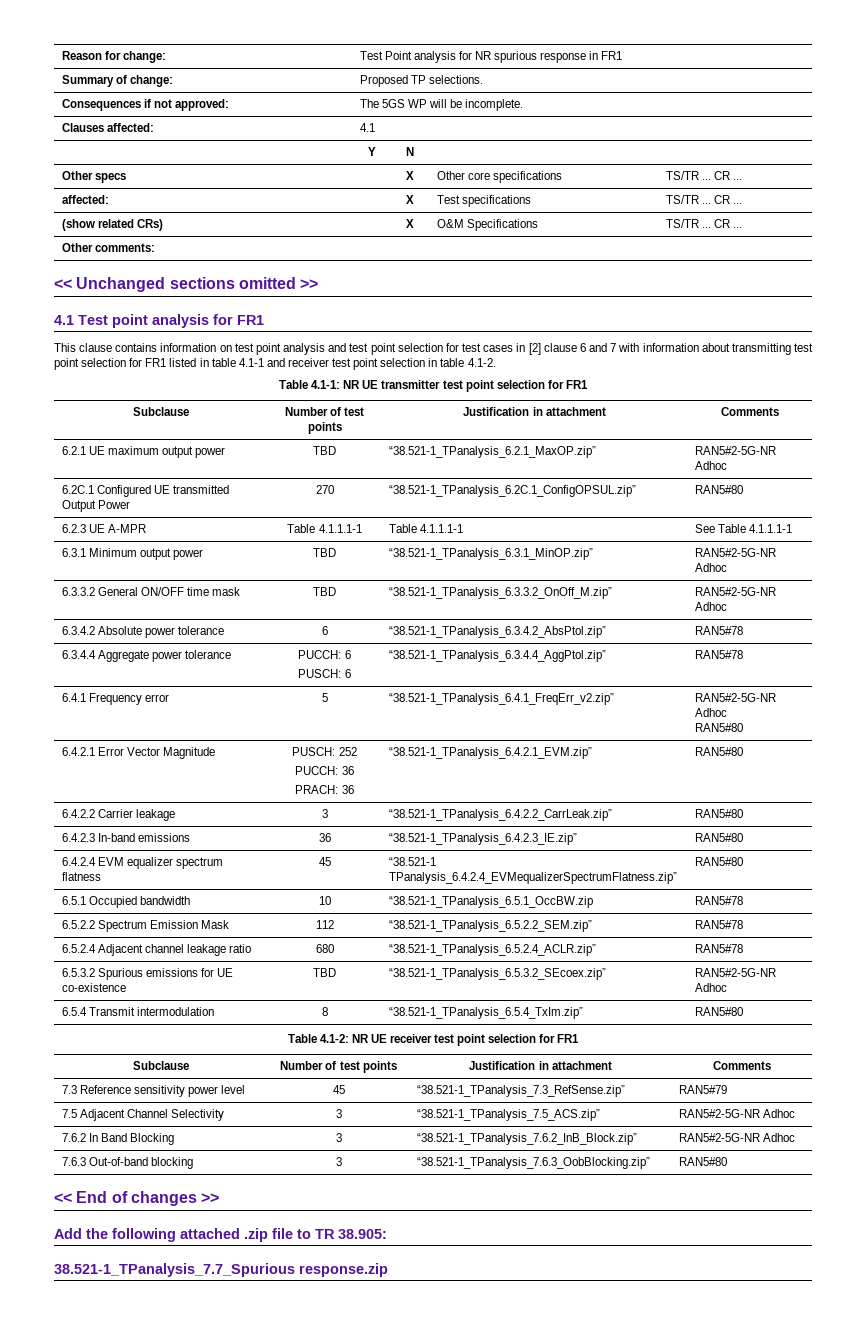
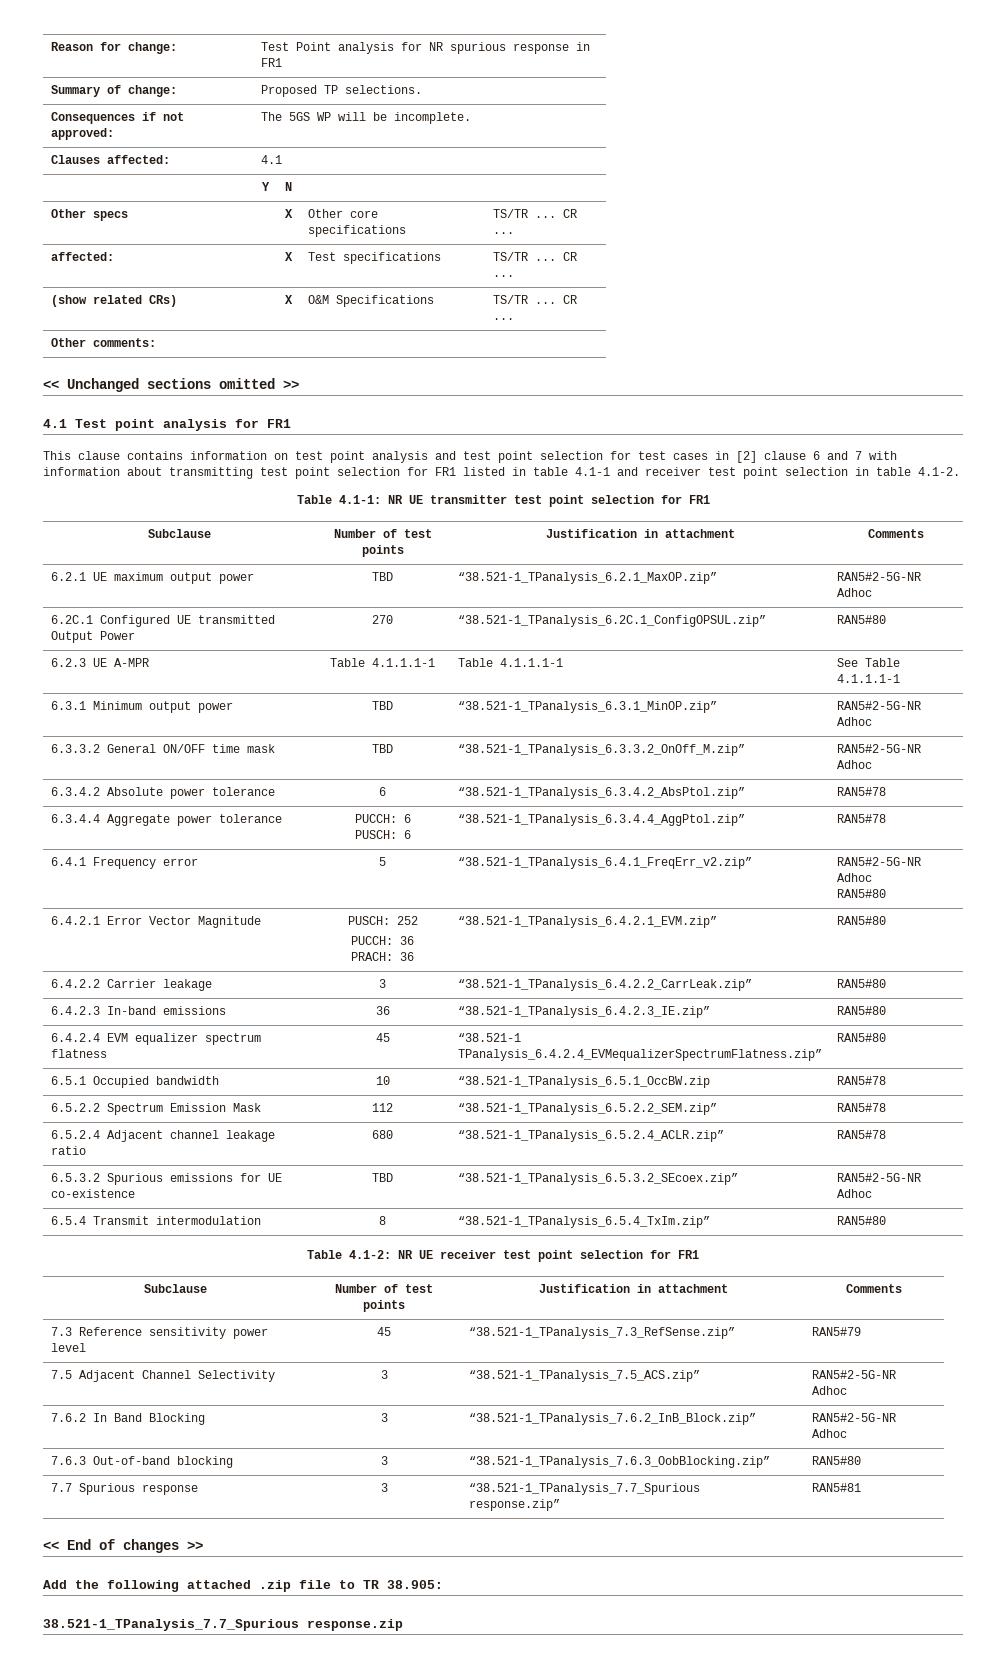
+ 7.7 Spurious response | 3 | “38.521-1_TPanalysis_7.7_Spurious response.zip” | RAN5#81

